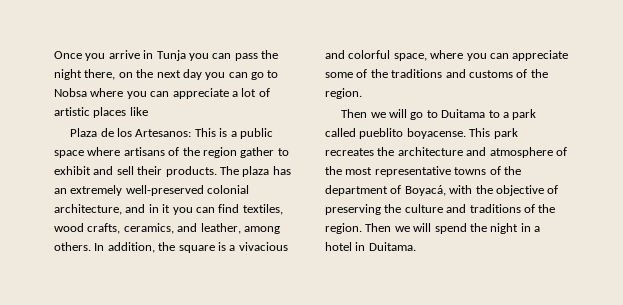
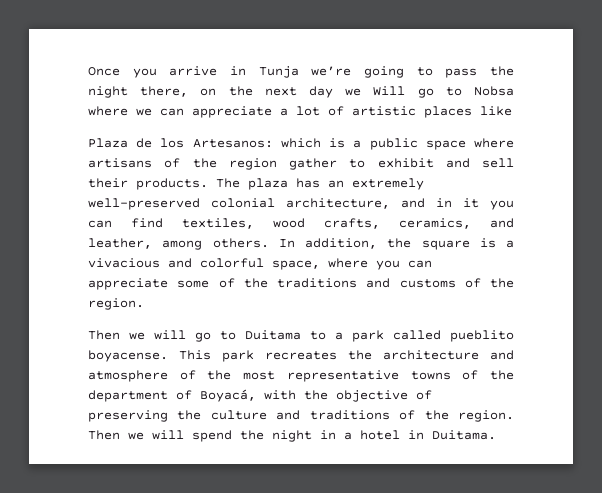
- Once you arrive in Tunja you can pass the night there, on the next day you can go to Nobsa where you can appreciate a lot of artistic places like
+ Once you arrive in Tunja we’re going to pass the night there, on the next day we Will go to Nobsa where we can appreciate a lot of artistic places like
- Plaza de los Artesanos: This is a public space where artisans of the region gather to exhibit and sell their products.
+ Plaza de los Artesanos: which is a public space where artisans of the region gather to exhibit and sell their products.

